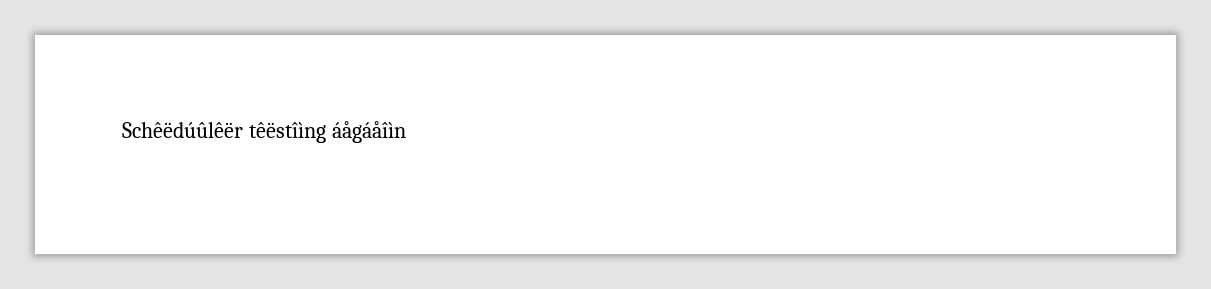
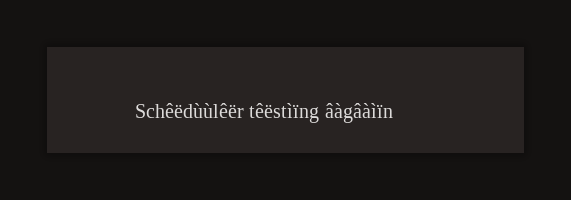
- Schêëdúûlêër têëstîìng áågáåîìn
+ Schêëdùùlêër têëstìïng âàgâàìïn

